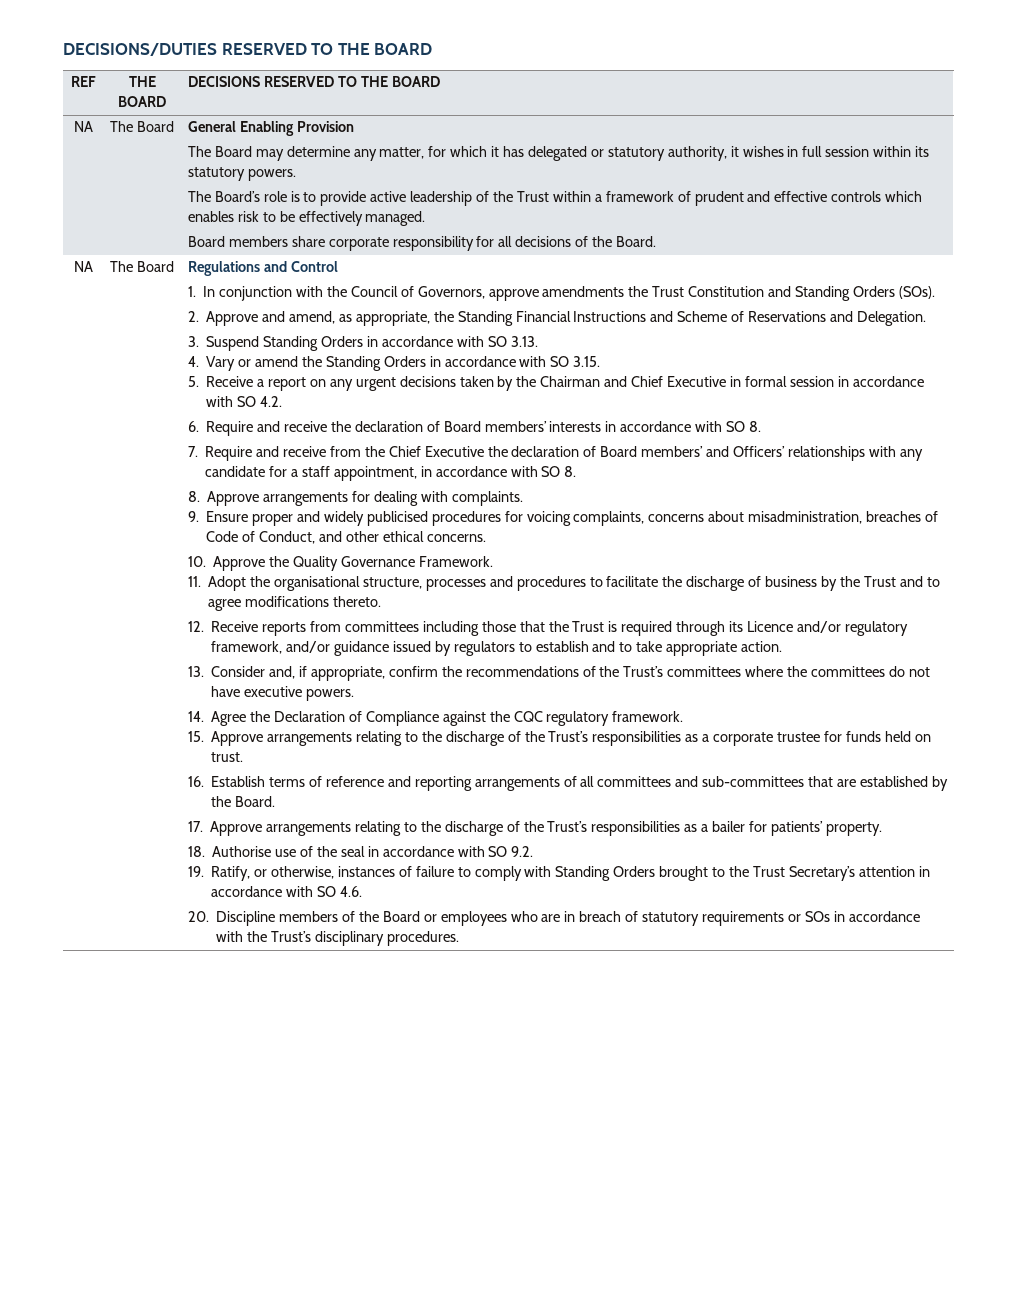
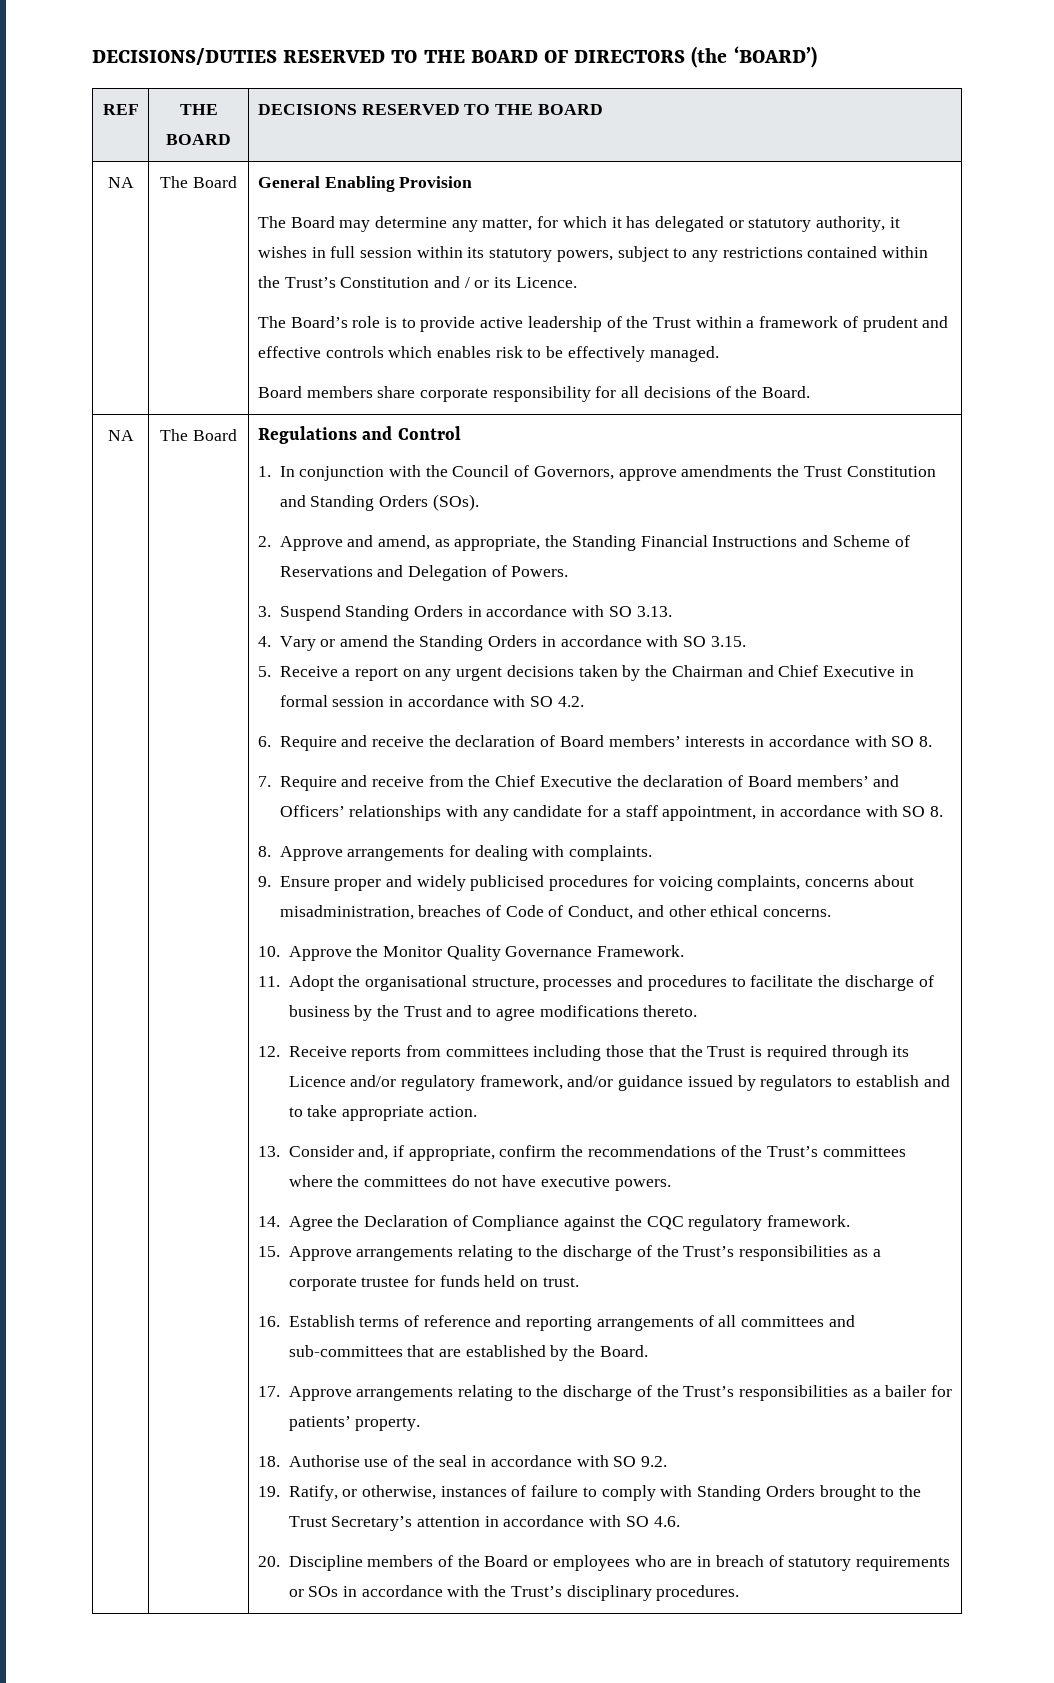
- DECISIONS/DUTIES RESERVED TO THE BOARD
+ DECISIONS/DUTIES RESERVED TO THE BOARD OF DIRECTORS (the ‘BOARD’)
- The Board may determine any matter, for which it has delegated or statutory authority, it wishes in full session within its statutory powers.
+ The Board may determine any matter, for which it has delegated or statutory authority, it wishes in full session within its statutory powers, subject to any restrictions contained within the Trust’s Constitution and / or its Licence.
- 2. Approve and amend, as appropriate, the Standing Financial Instructions and Scheme of Reservations and Delegation.
+ 2. Approve and amend, as appropriate, the Standing Financial Instructions and Scheme of Reservations and Delegation of Powers.
- 10. Approve the Quality Governance Framework.
+ 10. Approve the Monitor Quality Governance Framework.

